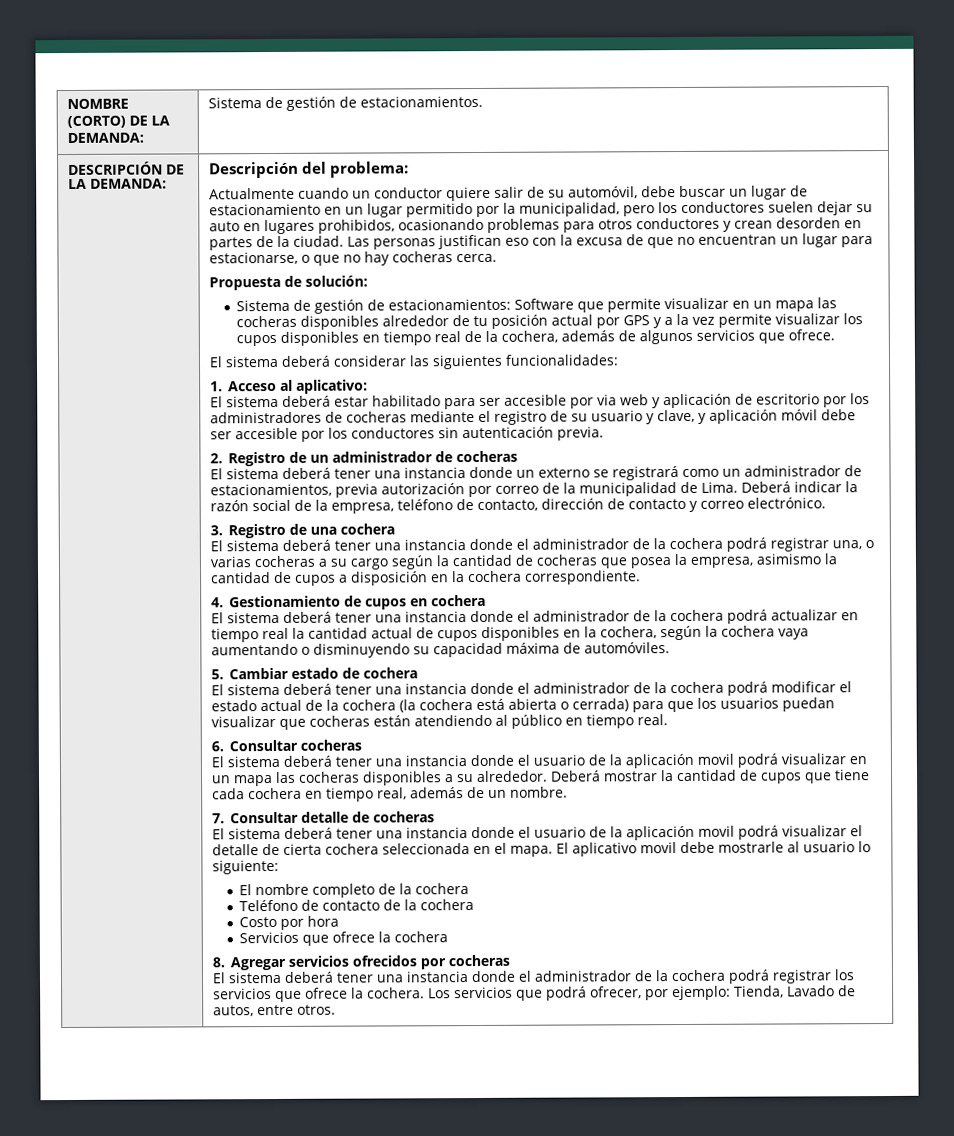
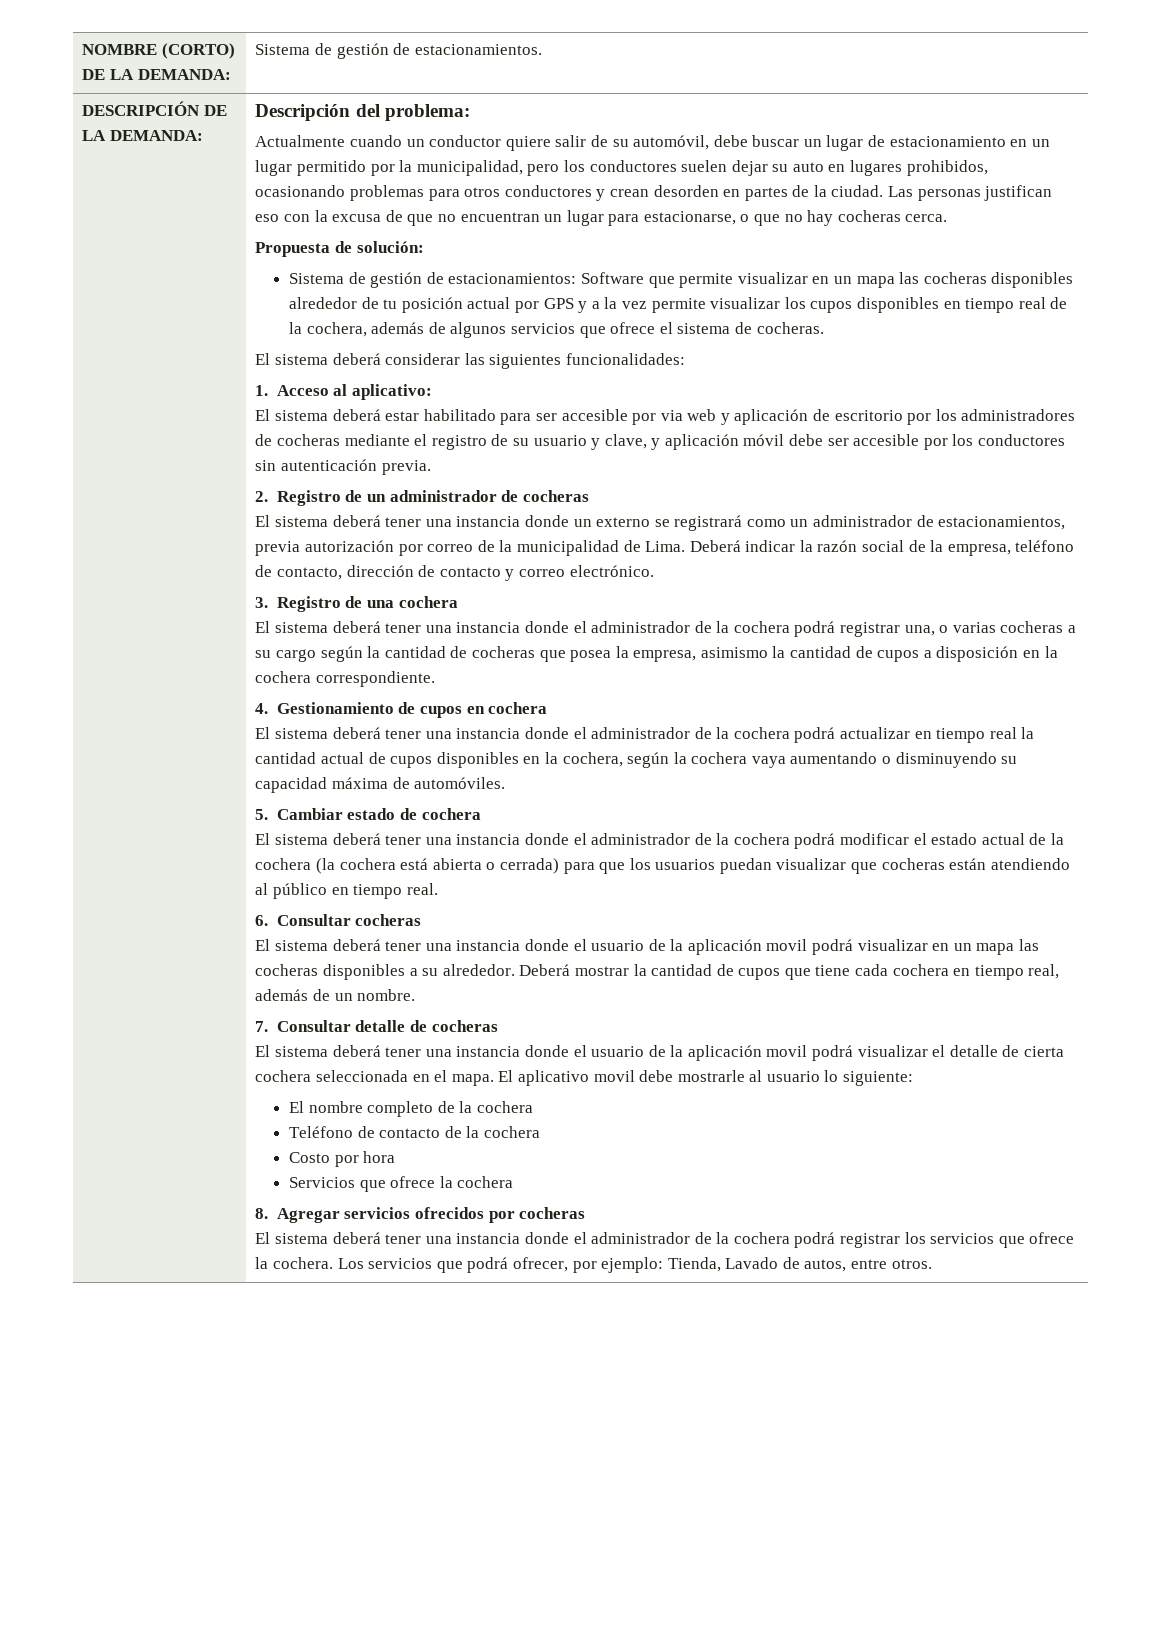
- Sistema de gestión de estacionamientos: Software que permite visualizar en un mapa las cocheras disponibles alrededor de tu posición actual por GPS y a la vez permite visualizar los cupos disponibles en tiempo real de la cochera, además de algunos servicios que ofrece.
+ Sistema de gestión de estacionamientos: Software que permite visualizar en un mapa las cocheras disponibles alrededor de tu posición actual por GPS y a la vez permite visualizar los cupos disponibles en tiempo real de la cochera, además de algunos servicios que ofrece el sistema de cocheras.

